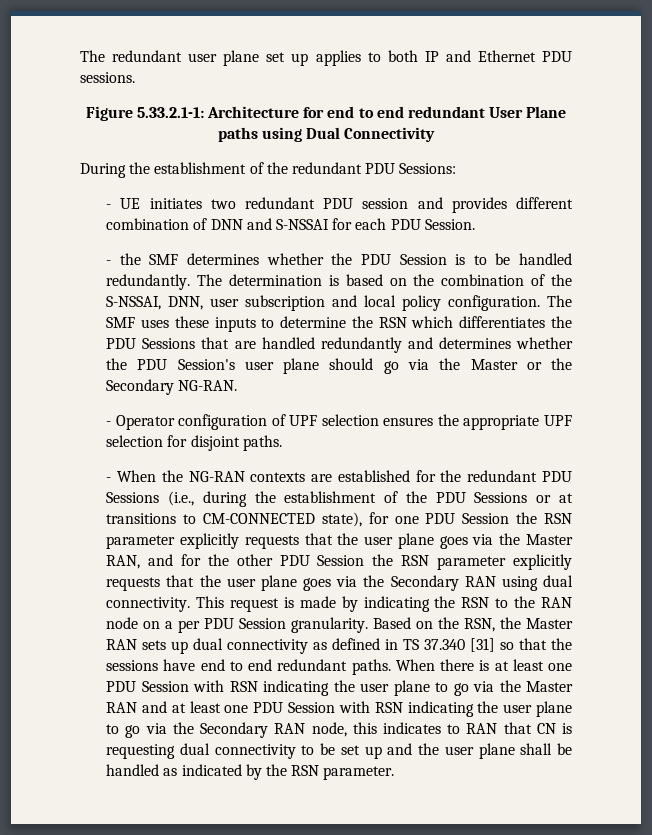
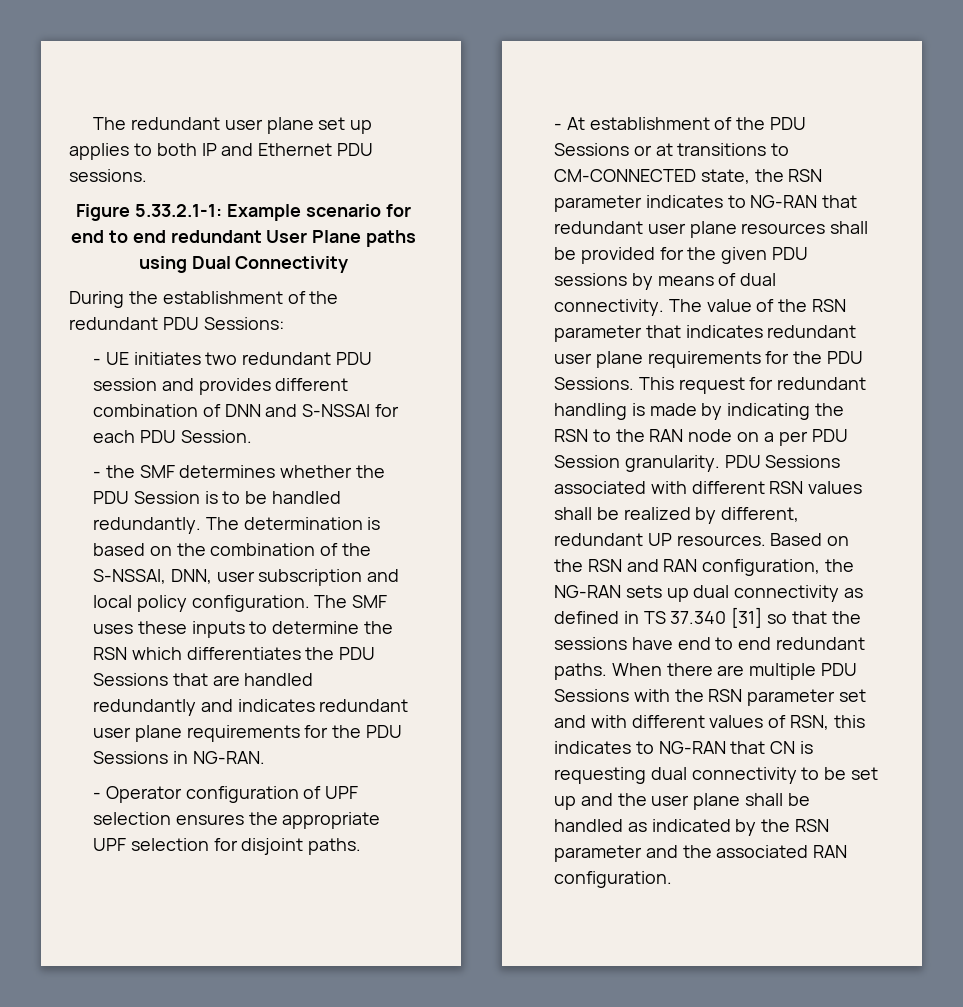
- Figure 5.33.2.1-1: Architecture for end to end redundant User Plane paths using Dual Connectivity
+ Figure 5.33.2.1-1: Example scenario for end to end redundant User Plane paths using Dual Connectivity
- The SMF uses these inputs to determine the RSN which differentiates the PDU Sessions that are handled redundantly and determines whether the PDU Session's user plane should go via the Master or the Secondary NG-RAN.
+ The SMF uses these inputs to determine the RSN which differentiates the PDU Sessions that are handled redundantly and indicates redundant user plane requirements for the PDU Sessions in NG-RAN.
- - When the NG-RAN contexts are established for the redundant PDU Sessions (i.e., during the establishment of the PDU Sessions or at transitions to CM-CONNECTED state), for one PDU Session the RSN parameter explicitly requests that the user plane goes via the Master RAN, and for the other PDU Session the RSN parameter explicitly requests that the user plane goes via the Secondary RAN using dual connectivity. This request is made by indicating the RSN to the RAN node on a per PDU Session granularity.
+ - At establishment of the PDU Sessions or at transitions to CM-CONNECTED state, the RSN parameter indicates to NG-RAN that redundant user plane resources shall be provided for the given PDU sessions by means of dual connectivity. The value of the RSN parameter that indicates redundant user plane requirements for the PDU Sessions. This request for redundant handling is made by indicating the RSN to the RAN node on a per PDU Session granularity.
- Based on the RSN, the Master RAN sets up dual connectivity as defined in TS 37.340 [31] so that the sessions have end to end redundant paths.
+ PDU Sessions associated with different RSN values shall be realized by different, redundant UP resources. Based on the RSN and RAN configuration, the NG-RAN sets up dual connectivity as defined in TS 37.340 [31] so that the sessions have end to end redundant paths.
- When there is at least one PDU Session with RSN indicating the user plane to go via the Master RAN and at least one PDU Session with RSN indicating the user plane to go via the Secondary RAN node, this indicates to RAN that CN is requesting dual connectivity to be set up and the user plane shall be handled as indicated by the RSN parameter.
+ When there are multiple PDU Sessions with the RSN parameter set and with different values of RSN, this indicates to NG-RAN that CN is requesting dual connectivity to be set up and the user plane shall be handled as indicated by the RSN parameter and the associated RAN configuration.

